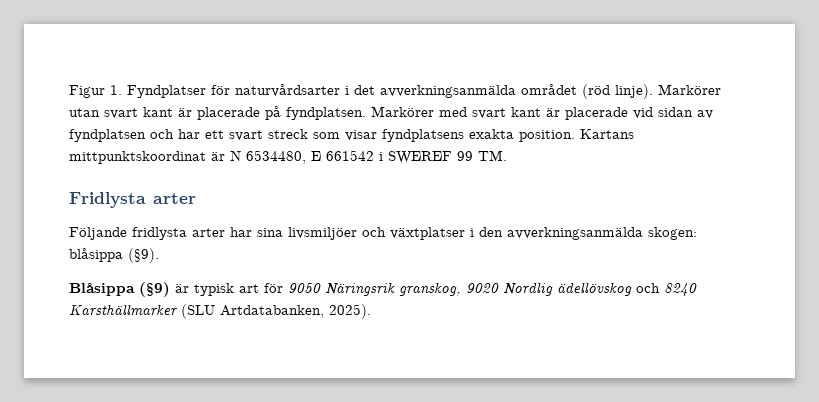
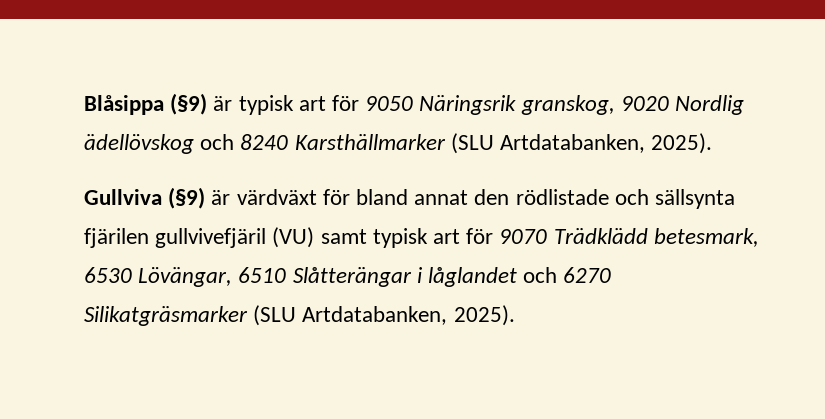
- Figur 1. Fyndplatser för naturvårdsarter i det avverkningsanmälda området (röd linje). Markörer utan svart kant är placerade på fyndplatsen. Markörer med svart kant är placerade vid sidan av fyndplatsen och har ett svart streck som visar fyndplatsens exakta position. Kartans mittpunktskoordinat är N 6534480, E 661542 i SWEREF 99 TM.
- Fridlysta arter
- Följande fridlysta arter har sina livsmiljöer och växtplatser i den avverkningsanmälda skogen: blåsippa (§9).
+ Gullviva (§9) är värdväxt för bland annat den rödlistade och sällsynta fjärilen gullvivefjäril (VU) samt typisk art för 9070 Trädklädd betesmark, 6530 Lövängar, 6510 Slåtterängar i låglandet och 6270 Silikatgräsmarker (SLU Artdatabanken, 2025).

